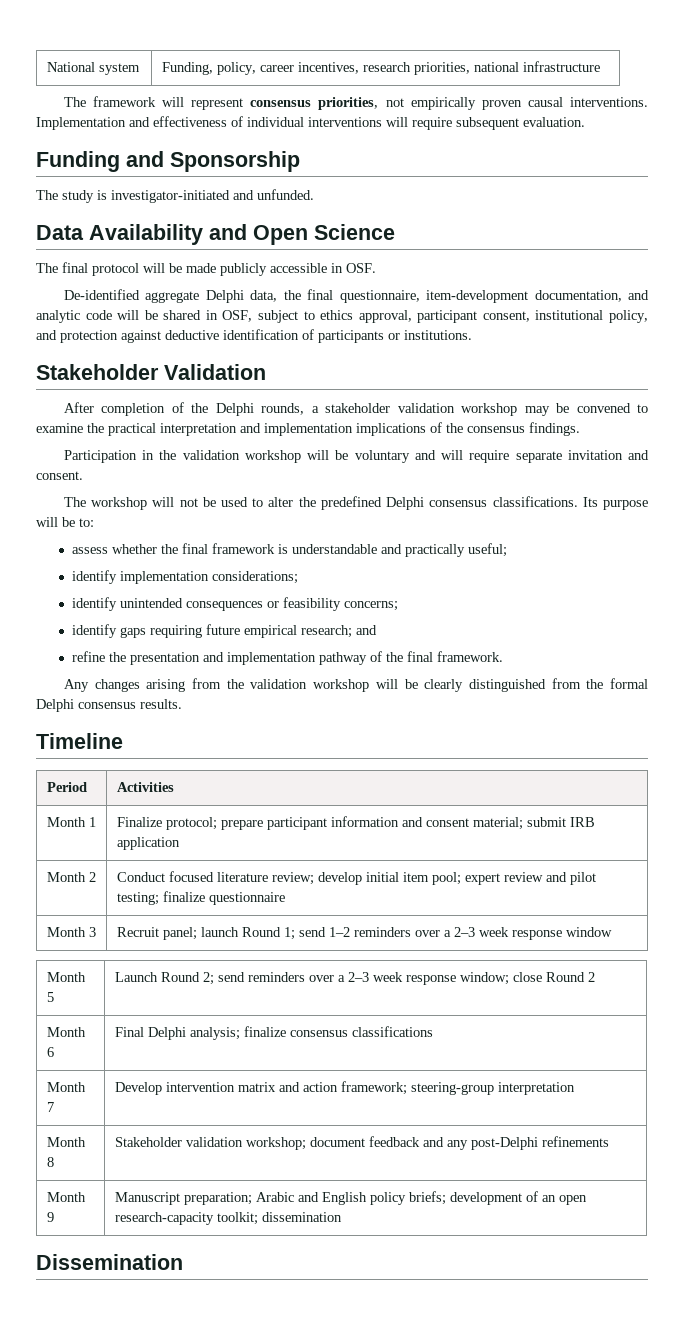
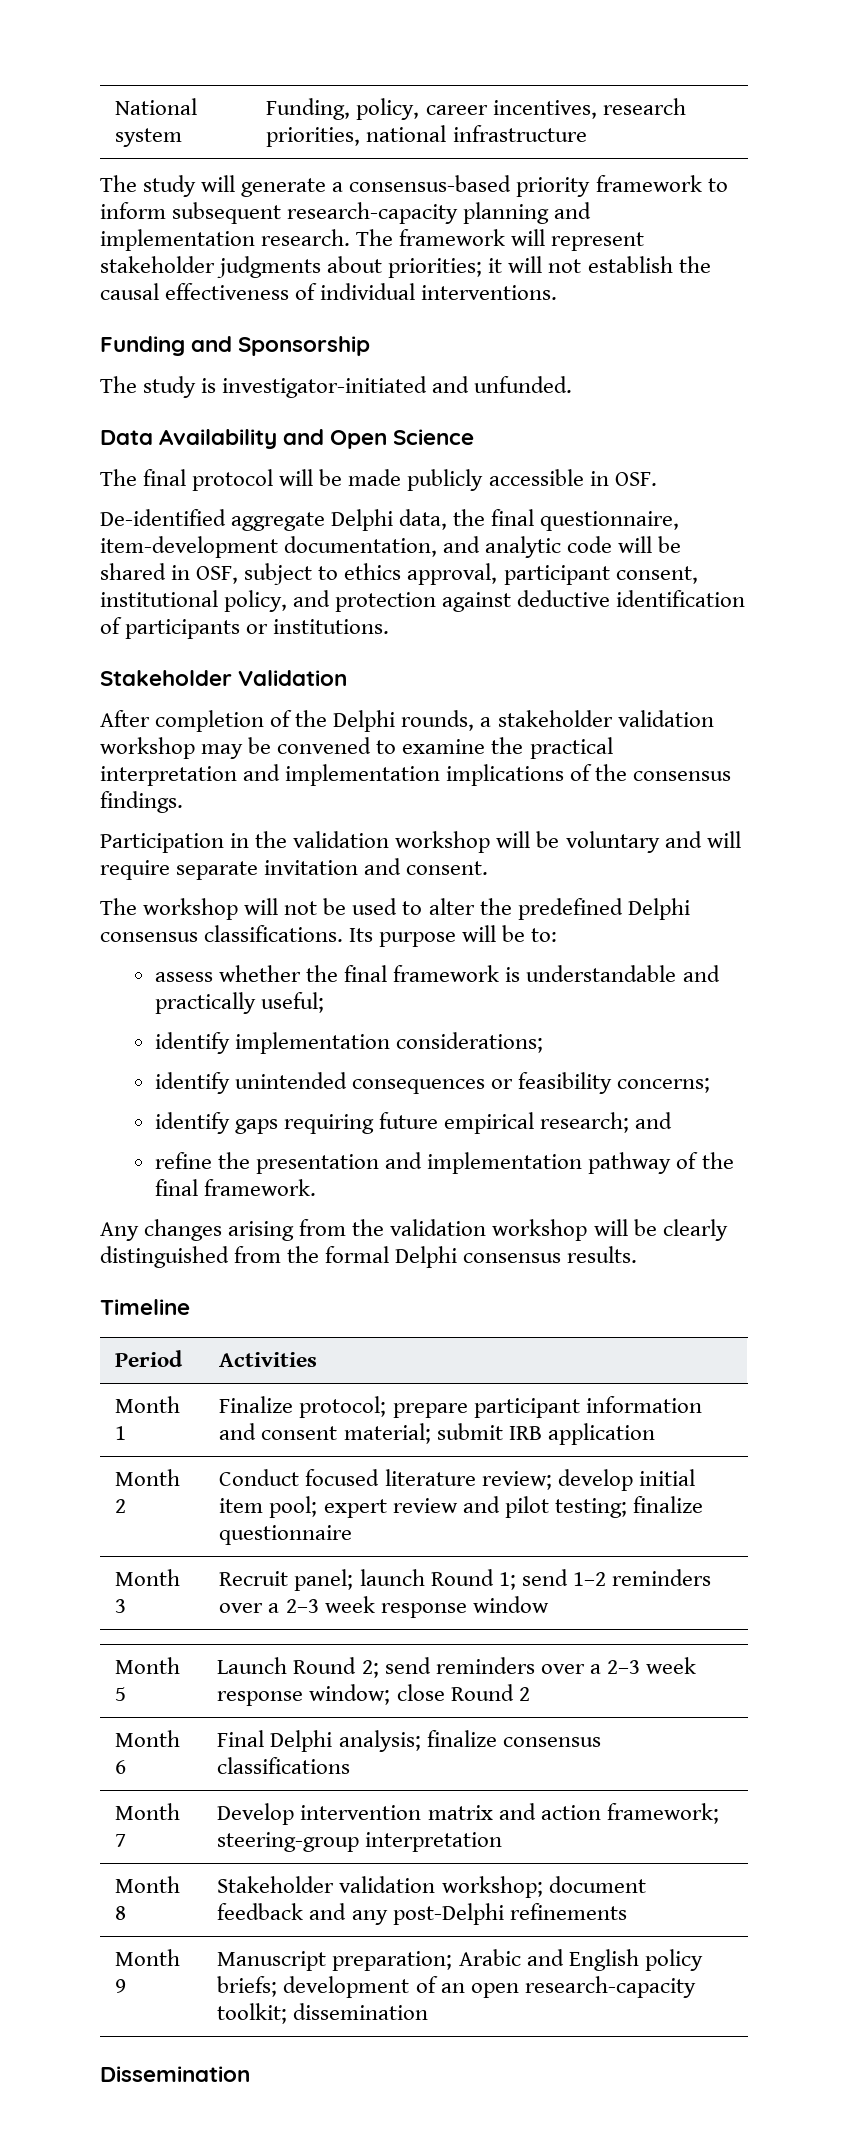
- The framework will represent consensus priorities, not empirically proven causal interventions. Implementation and effectiveness of individual interventions will require subsequent evaluation.
+ The study will generate a consensus-based priority framework to inform subsequent research-capacity planning and implementation research. The framework will represent stakeholder judgments about priorities; it will not establish the causal effectiveness of individual interventions.

